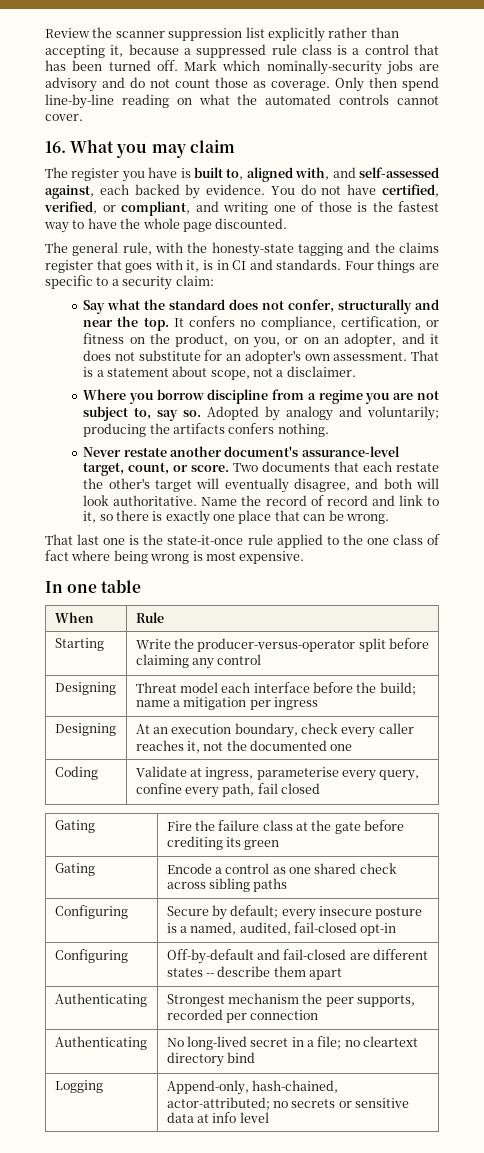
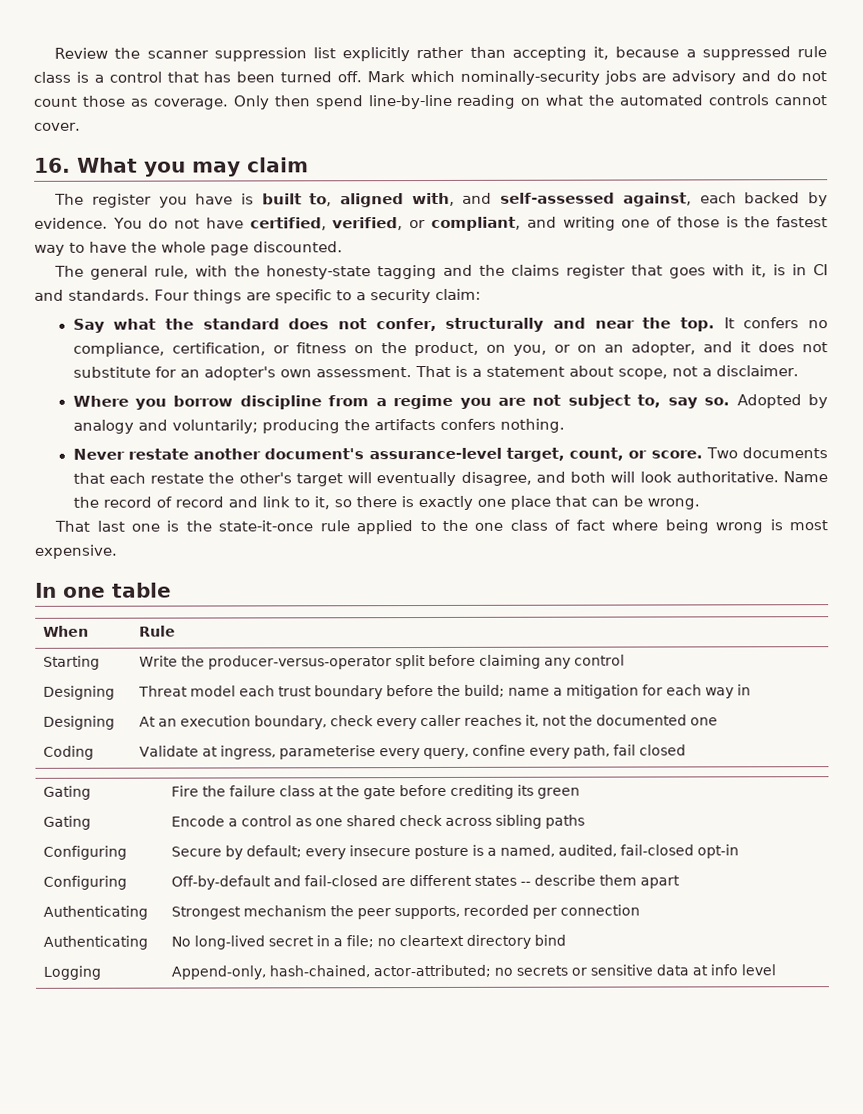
- Designing | Threat model each interface before the build; name a mitigation per ingress
+ Designing | Threat model each trust boundary before the build; name a mitigation for each way in

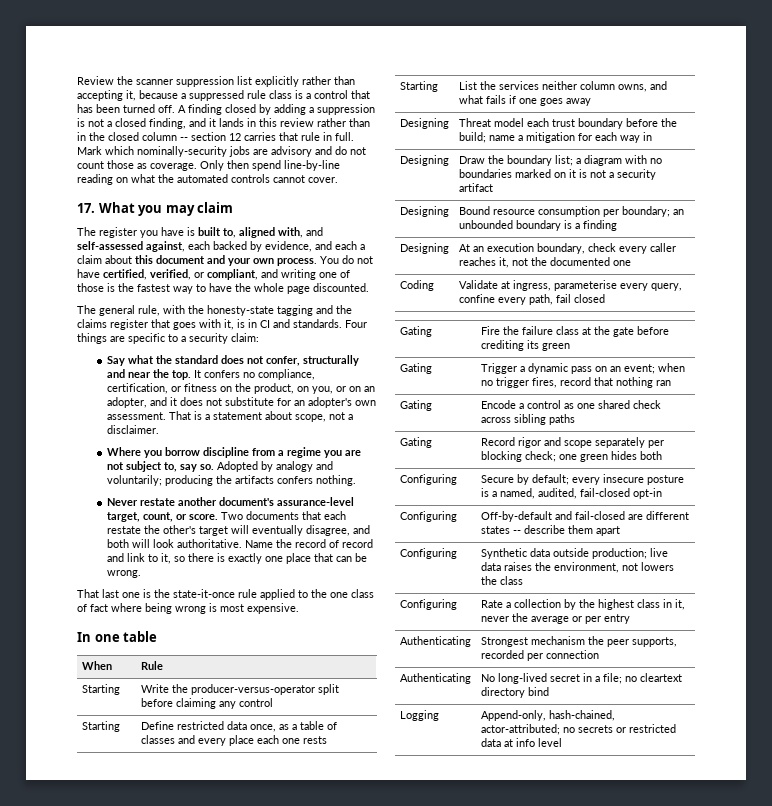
+ A finding closed by adding a suppression is not a closed finding, and it lands in this review rather than in the closed column -- section 12 carries that rule in full.
- 16. What you may claim
+ 17. What you may claim
- The register you have is built to, aligned with, and self-assessed against, each backed by evidence.
+ The register you have is built to, aligned with, and self-assessed against, each backed by evidence, and each a claim about this document and your own process.
+ Starting | Define restricted data once, as a table of classes and every place each one rests
+ Starting | List the services neither column owns, and what fails if one goes away
+ Designing | Draw the boundary list; a diagram with no boundaries marked on it is not a security artifact
+ Designing | Bound resource consumption per boundary; an unbounded boundary is a finding
+ Gating | Trigger a dynamic pass on an event; when no trigger fires, record that nothing ran
+ Gating | Record rigor and scope separately per blocking check; one green hides both
+ Configuring | Synthetic data outside production; live data raises the environment, not lowers the class
+ Configuring | Rate a collection by the highest class in it, never the average or per entry
- Logging | Append-only, hash-chained, actor-attributed; no secrets or sensitive data at info level
+ Logging | Append-only, hash-chained, actor-attributed; no secrets or restricted data at info level

